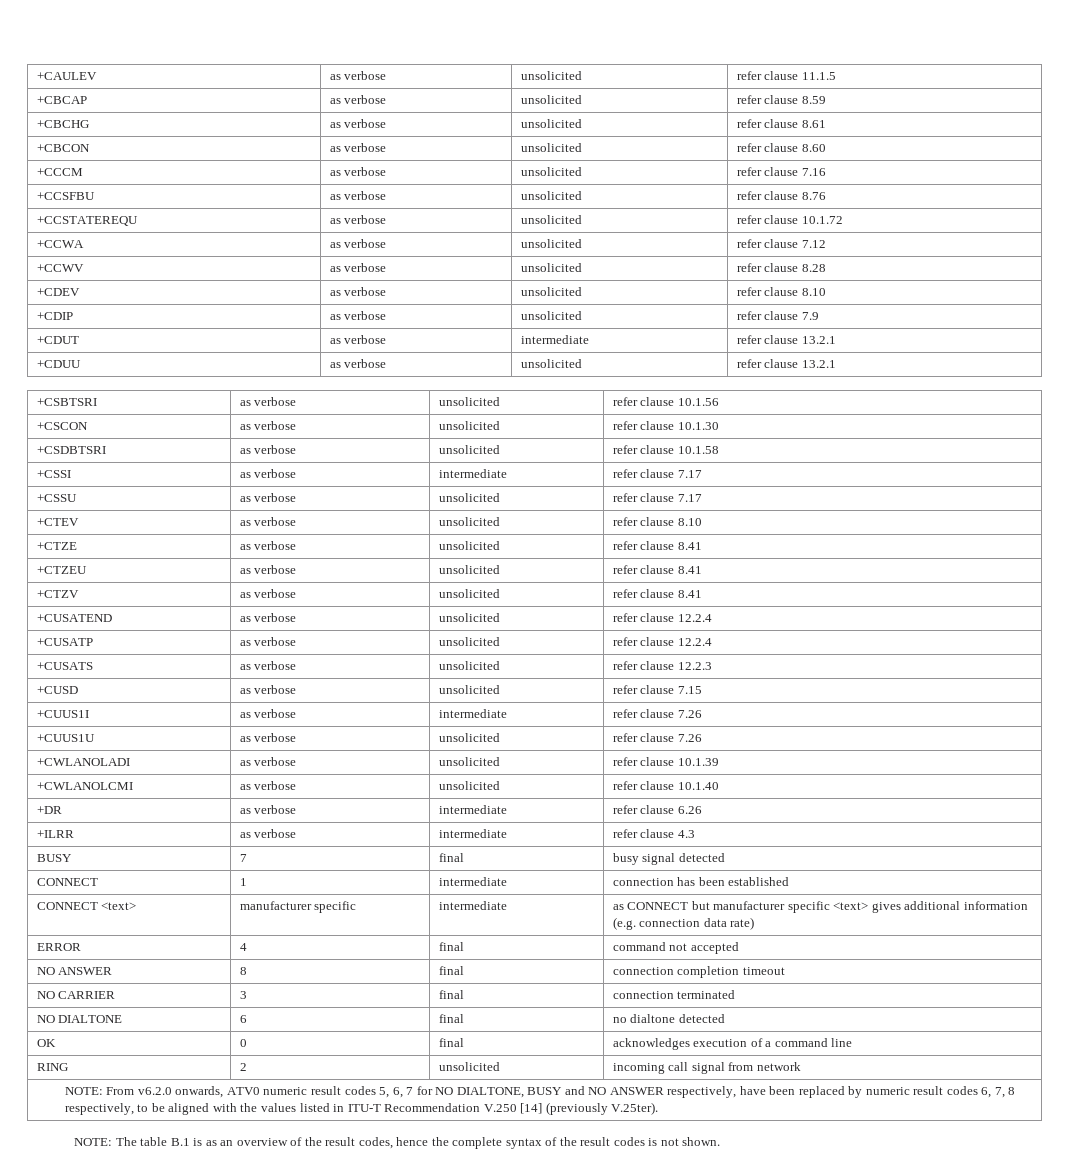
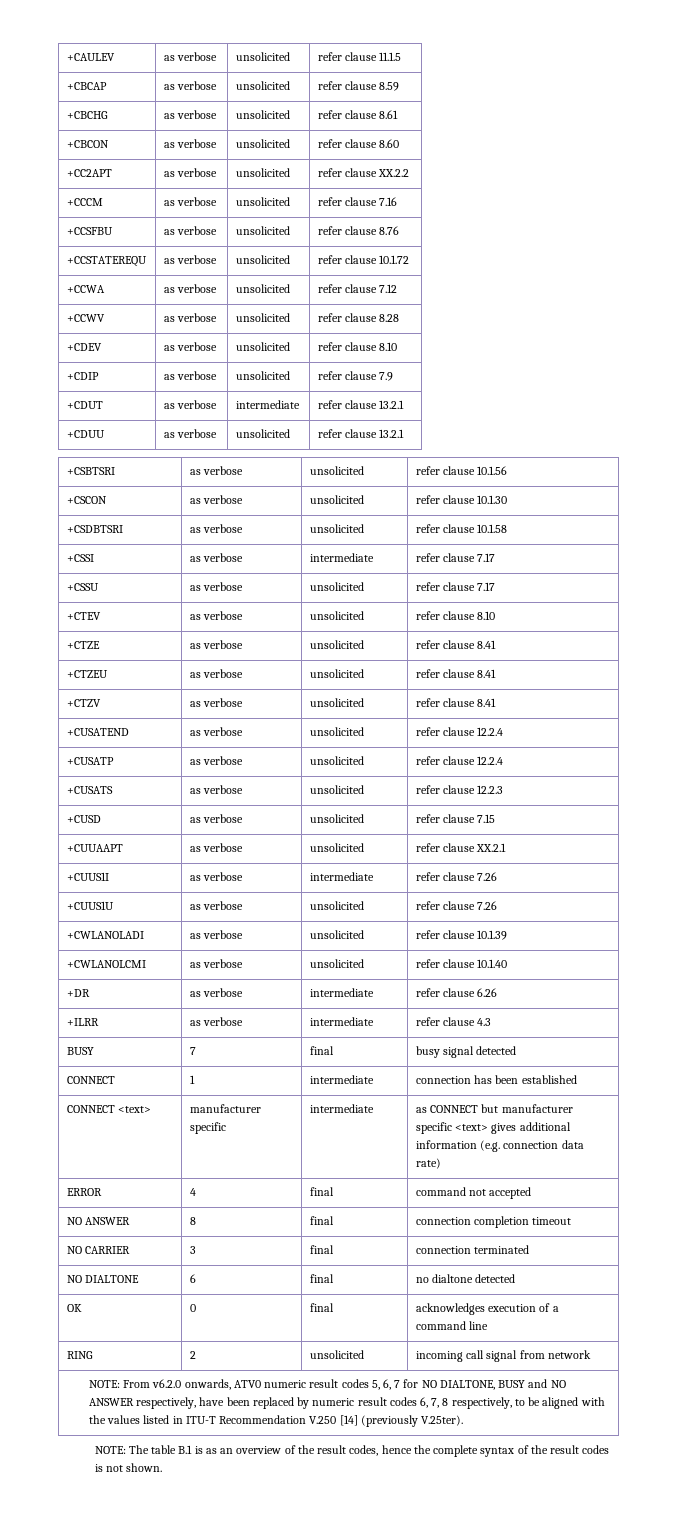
+ +CC2APT | as verbose | unsolicited | refer clause XX.2.2
+ +CUUAAPT | as verbose | unsolicited | refer clause XX.2.1

